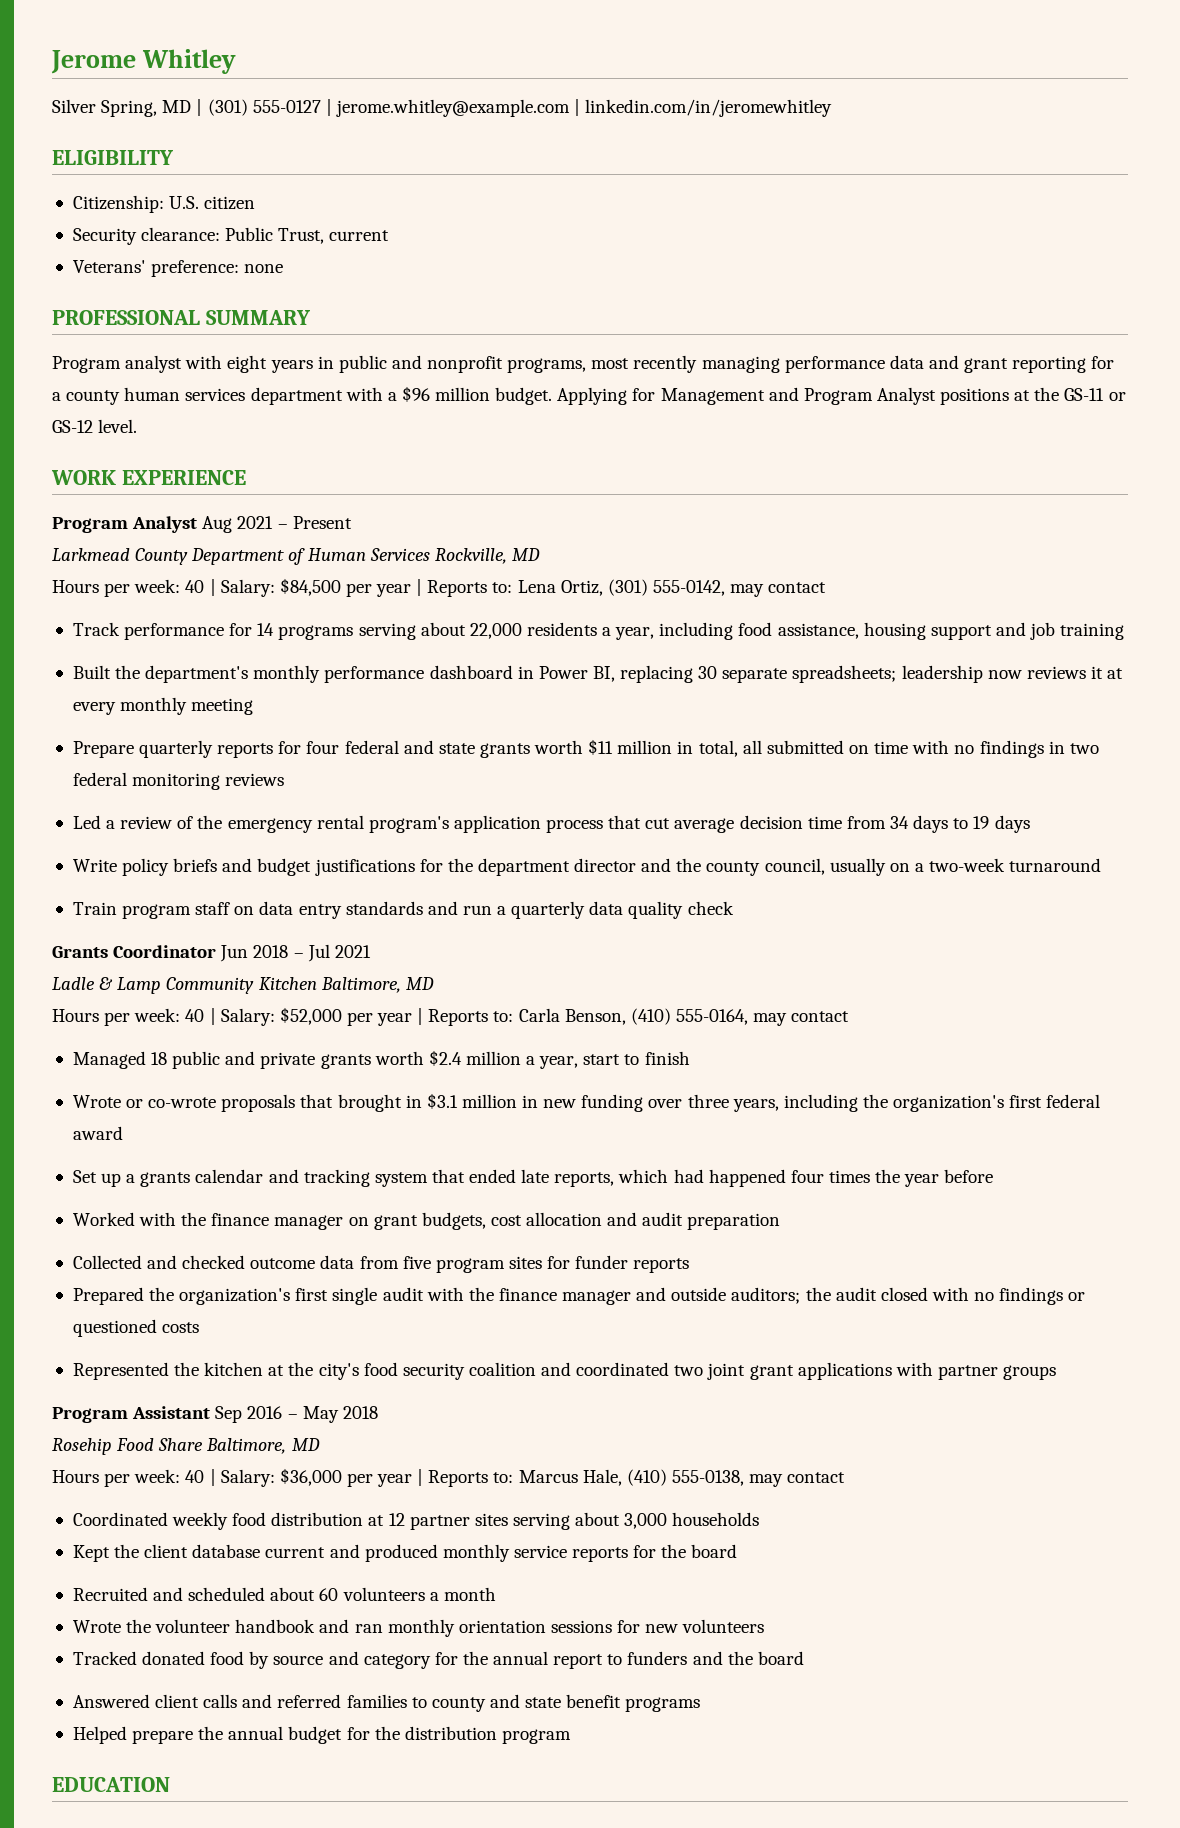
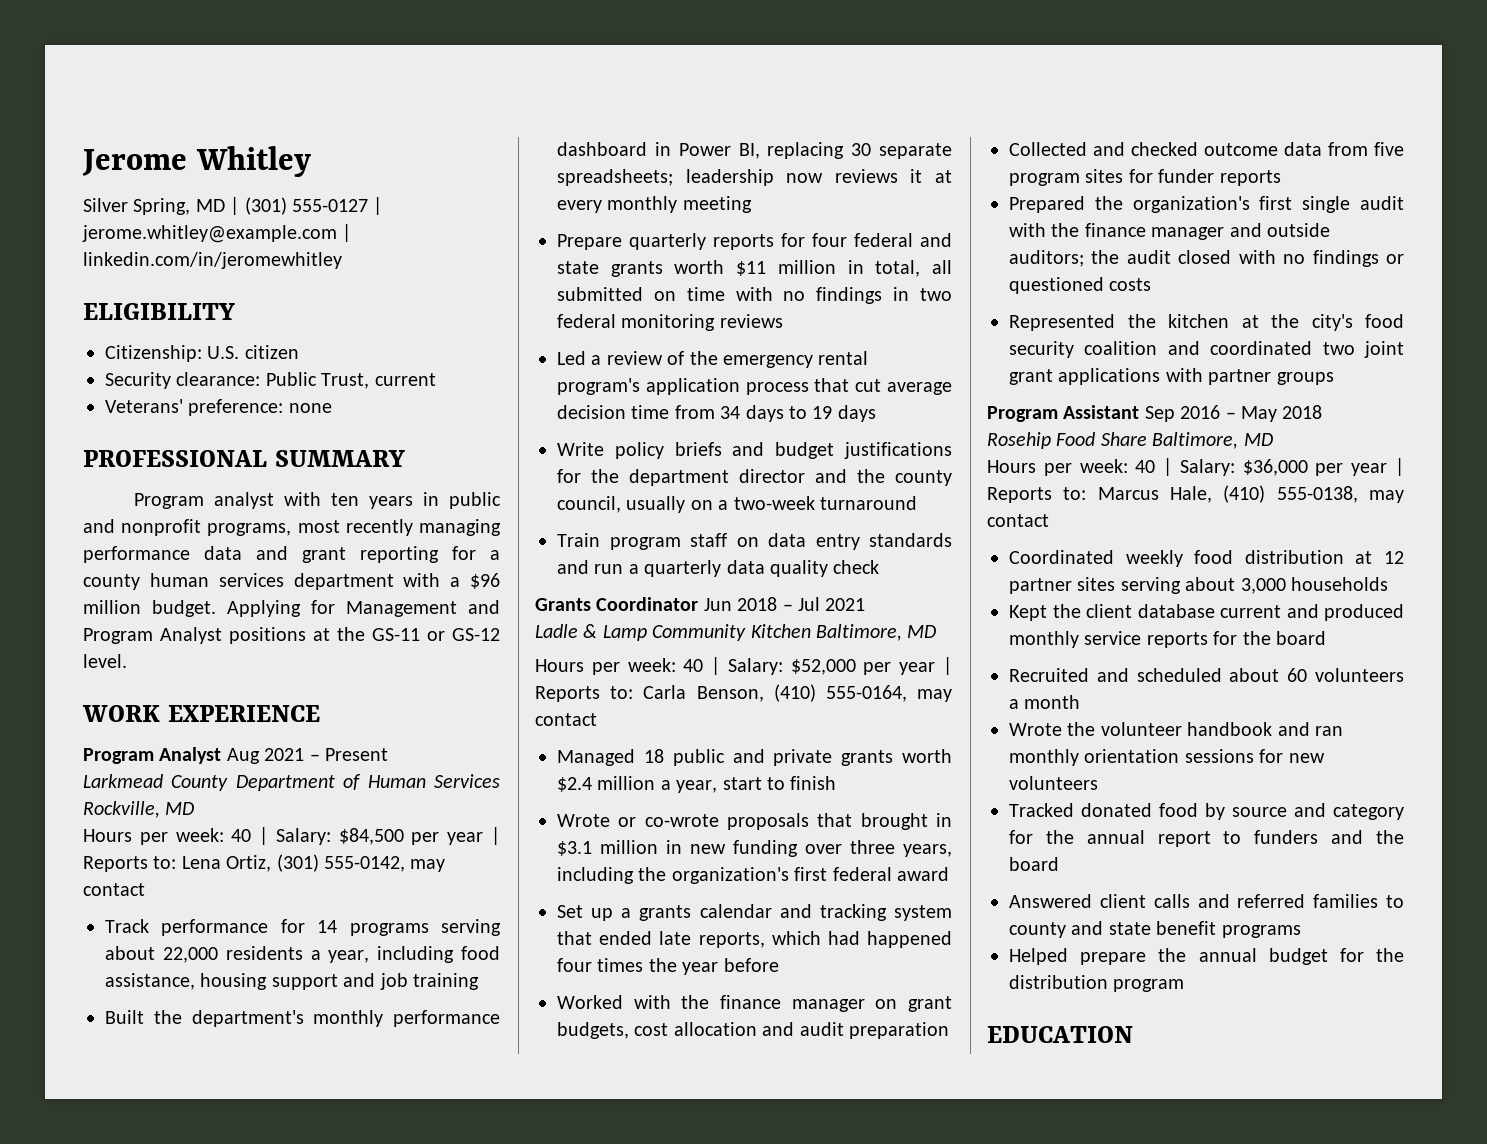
- Program analyst with eight years in public and nonprofit programs, most recently managing performance data and grant reporting for a county human services department with a $96 million budget.
+ Program analyst with ten years in public and nonprofit programs, most recently managing performance data and grant reporting for a county human services department with a $96 million budget.

